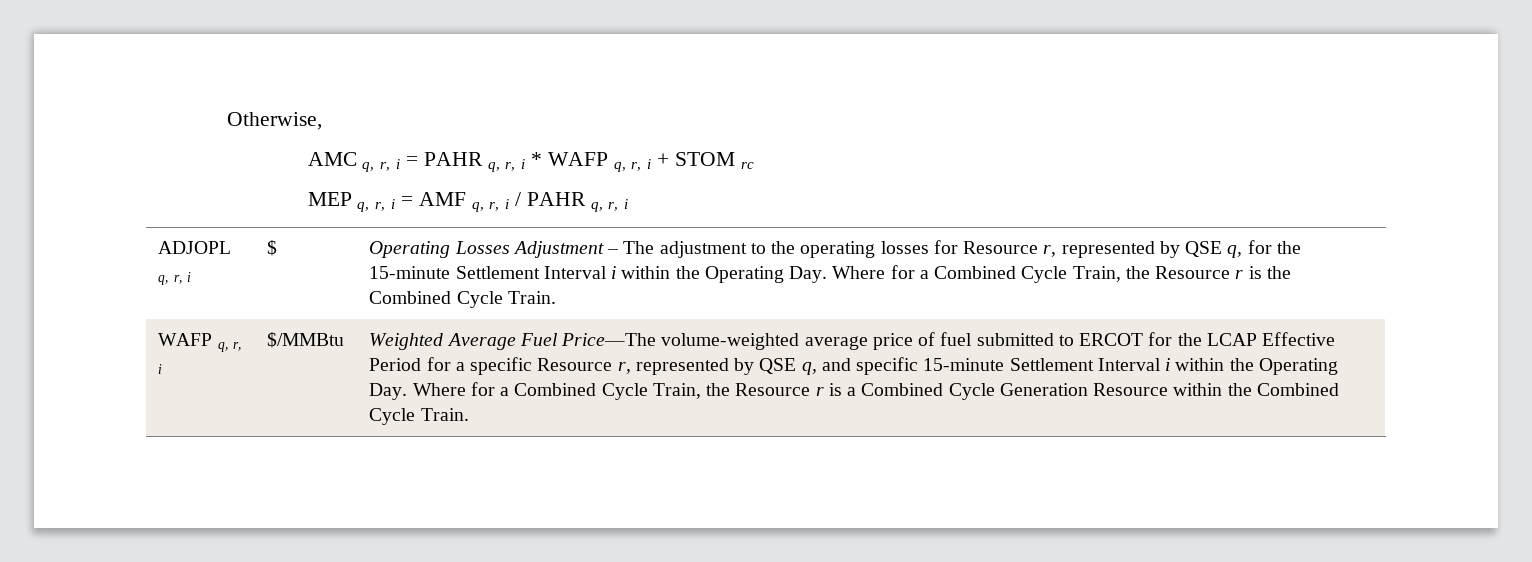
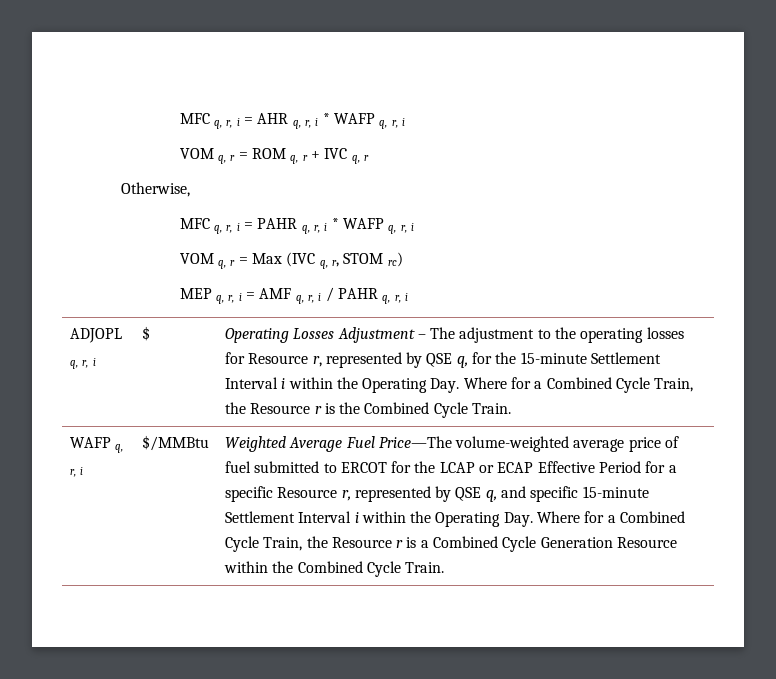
+ MFC q, r, i = AHR q, r, i * WAFP q, r, i
+ VOM q, r = ROM q, r + IVC q, r
- AMC q, r, i = PAHR q, r, i * WAFP q, r, i + STOM rc
+ MFC q, r, i = PAHR q, r, i * WAFP q, r, i
+ VOM q, r = Max (IVC q, r, STOM rc)
- Weighted Average Fuel Price—The volume-weighted average price of fuel submitted to ERCOT for the LCAP Effective Period for a specific Resource r, represented by QSE q, and specific 15-minute Settlement Interval i within the Operating Day. Where for a Combined Cycle Train, the Resource r is a Combined Cycle Generation Resource within the Combined Cycle Train.
+ Weighted Average Fuel Price—The volume-weighted average price of fuel submitted to ERCOT for the LCAP or ECAP Effective Period for a specific Resource r, represented by QSE q, and specific 15-minute Settlement Interval i within the Operating Day. Where for a Combined Cycle Train, the Resource r is a Combined Cycle Generation Resource within the Combined Cycle Train.

